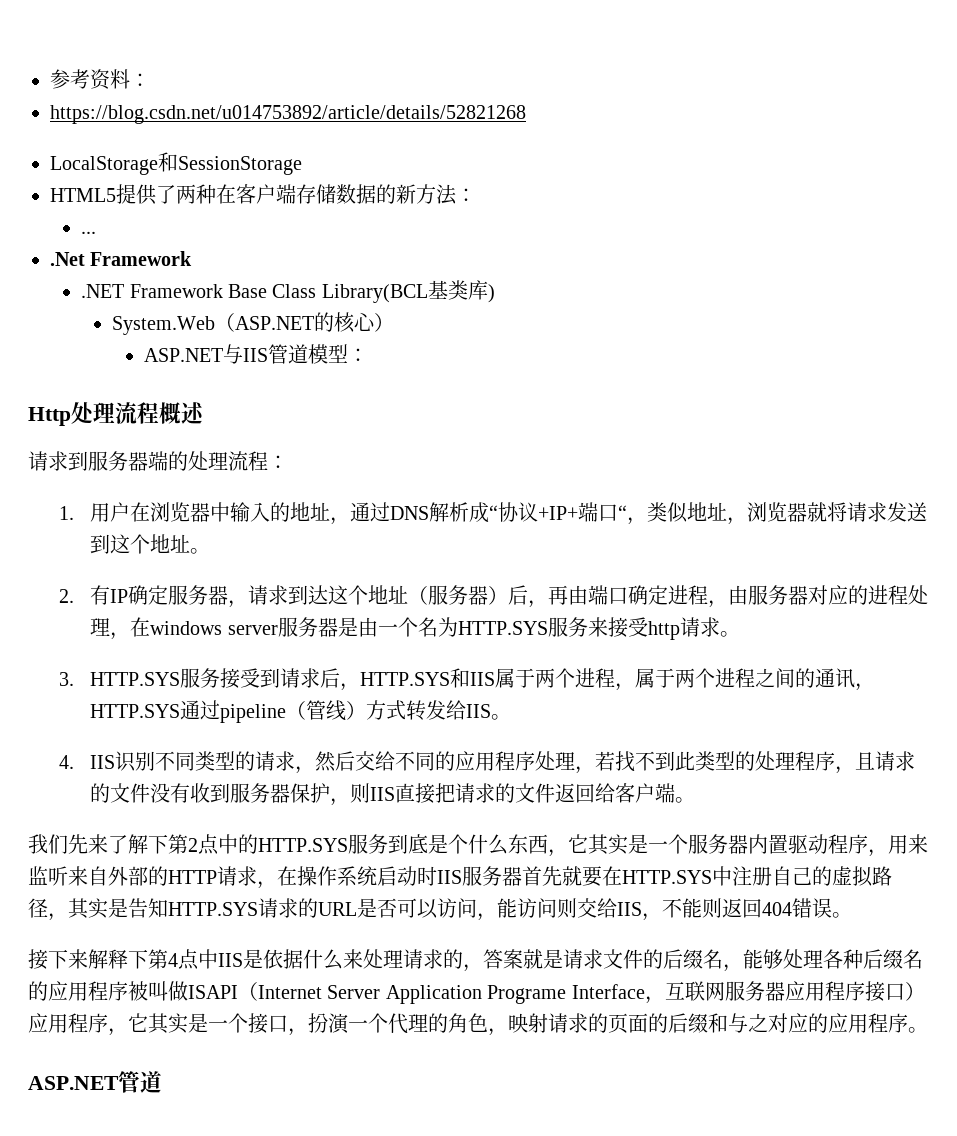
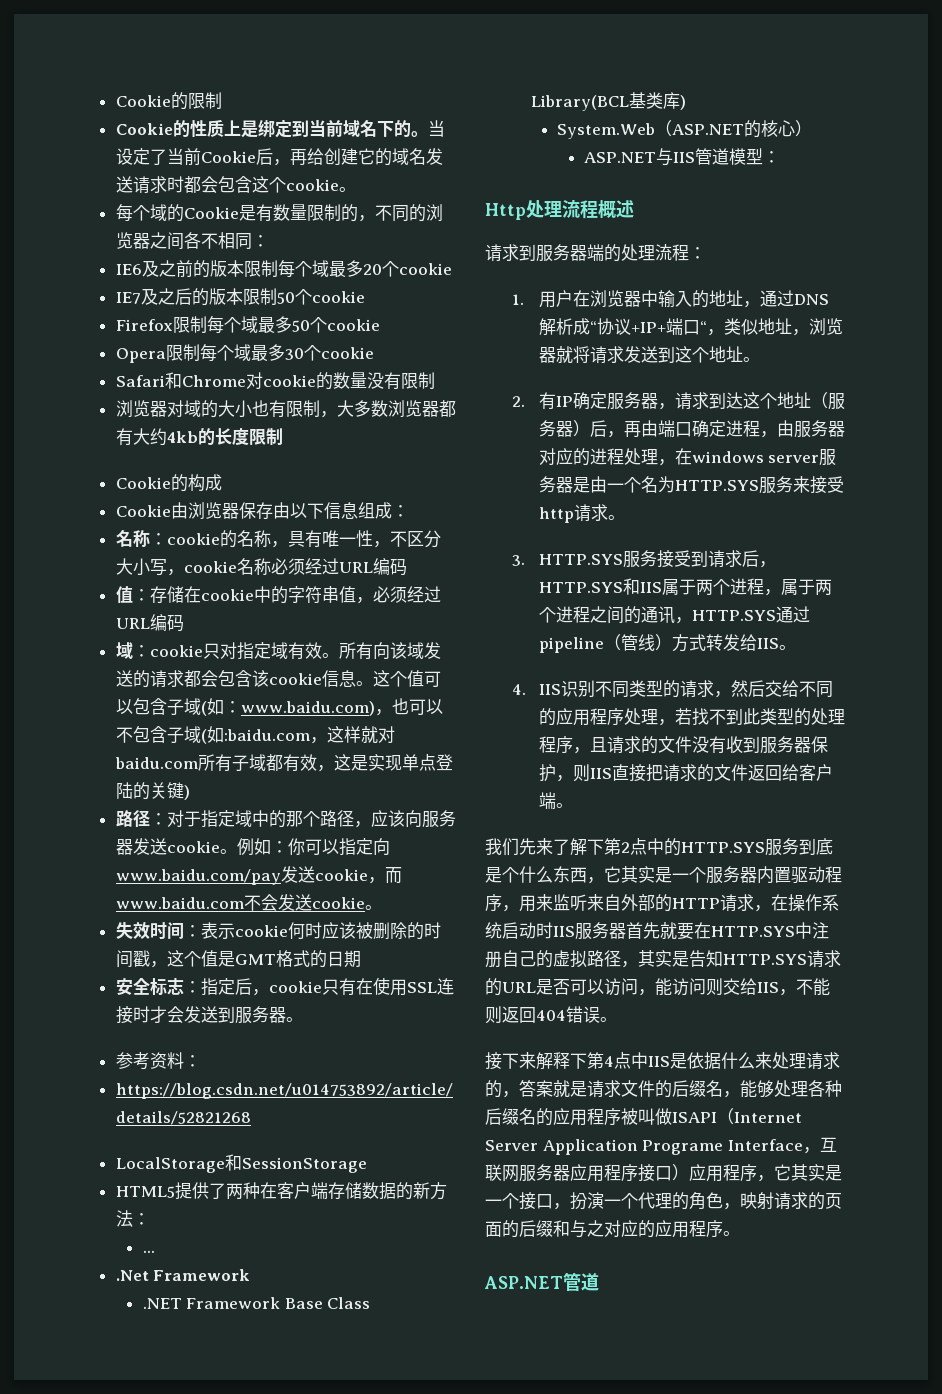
+ Cookie的限制
+ Cookie的性质上是绑定到当前域名下的。当设定了当前Cookie后，再给创建它的域名发送请求时都会包含这个cookie。
+ 每个域的Cookie是有数量限制的，不同的浏览器之间各不相同：
+ IE6及之前的版本限制每个域最多20个cookie
+ IE7及之后的版本限制50个cookie
+ Firefox限制每个域最多50个cookie
+ Opera限制每个域最多30个cookie
+ Safari和Chrome对cookie的数量没有限制
+ 浏览器对域的大小也有限制，大多数浏览器都有大约4kb的长度限制
+ Cookie的构成
+ Cookie由浏览器保存由以下信息组成：
+ 名称：cookie的名称，具有唯一性，不区分大小写，cookie名称必须经过URL编码
+ 值：存储在cookie中的字符串值，必须经过URL编码
+ 域：cookie只对指定域有效。所有向该域发送的请求都会包含该cookie信息。这个值可以包含子域(如：www.baidu.com)，也可以不包含子域(如:baidu.com，这样就对baidu.com所有子域都有效，这是实现单点登陆的关键)
+ 路径：对于指定域中的那个路径，应该向服务器发送cookie。例如：你可以指定向www.baidu.com/pay发送cookie，而www.baidu.com不会发送cookie。
+ 失效时间：表示cookie何时应该被删除的时间戳，这个值是GMT格式的日期
+ 安全标志：指定后，cookie只有在使用SSL连接时才会发送到服务器。

